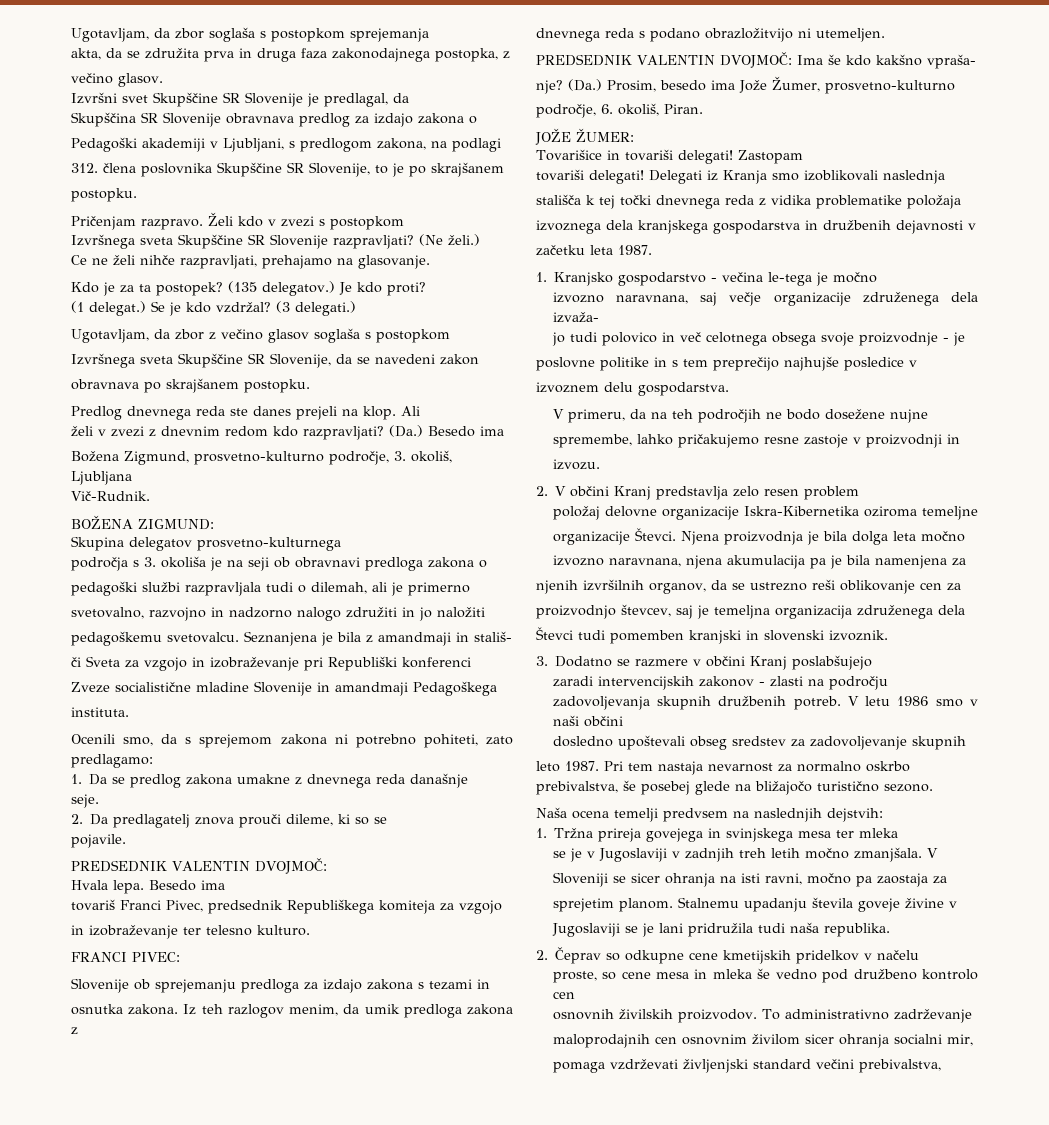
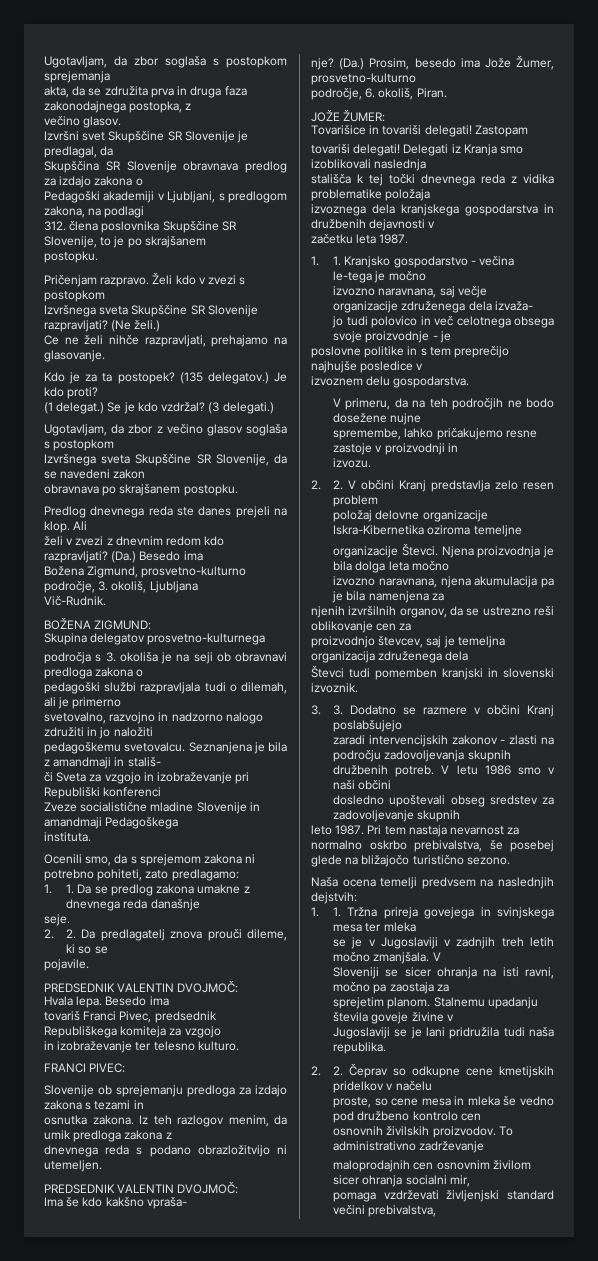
- 1. Da se predlog zakona umakne z dnevnega reda današnje
+ 1. 1. Da se predlog zakona umakne z dnevnega reda današnje
- 2. Da predlagatelj znova prouči dileme, ki so se
+ 2. 2. Da predlagatelj znova prouči dileme, ki so se
  dnevnega reda s podano obrazložitvijo ni utemeljen.
- PREDSEDNIK VALENTIN DVOJMOČ: Ima še kdo kakšno vpraša-
+ PREDSEDNIK VALENTIN DVOJMOČ:
+ Ima še kdo kakšno vpraša-
- 1. Kranjsko gospodarstvo - večina le-tega je močno
+ 1. 1. Kranjsko gospodarstvo - večina le-tega je močno
- 2. V občini Kranj predstavlja zelo resen problem
+ 2. 2. V občini Kranj predstavlja zelo resen problem
- 3. Dodatno se razmere v občini Kranj poslabšujejo
+ 3. 3. Dodatno se razmere v občini Kranj poslabšujejo
- 1. Tržna prireja govejega in svinjskega mesa ter mleka
+ 1. 1. Tržna prireja govejega in svinjskega mesa ter mleka
- 2. Čeprav so odkupne cene kmetijskih pridelkov v načelu
+ 2. 2. Čeprav so odkupne cene kmetijskih pridelkov v načelu

